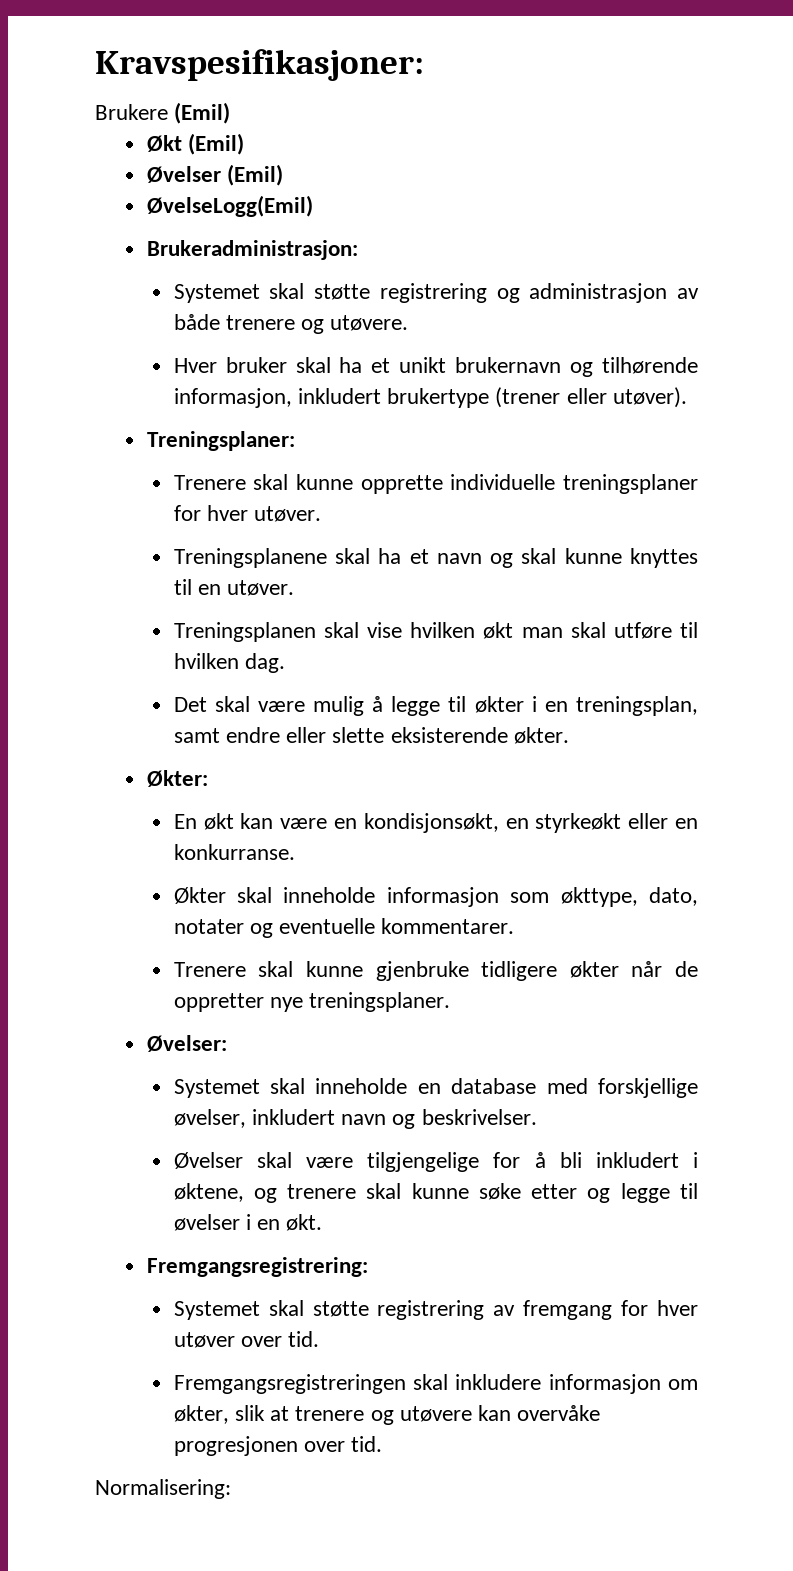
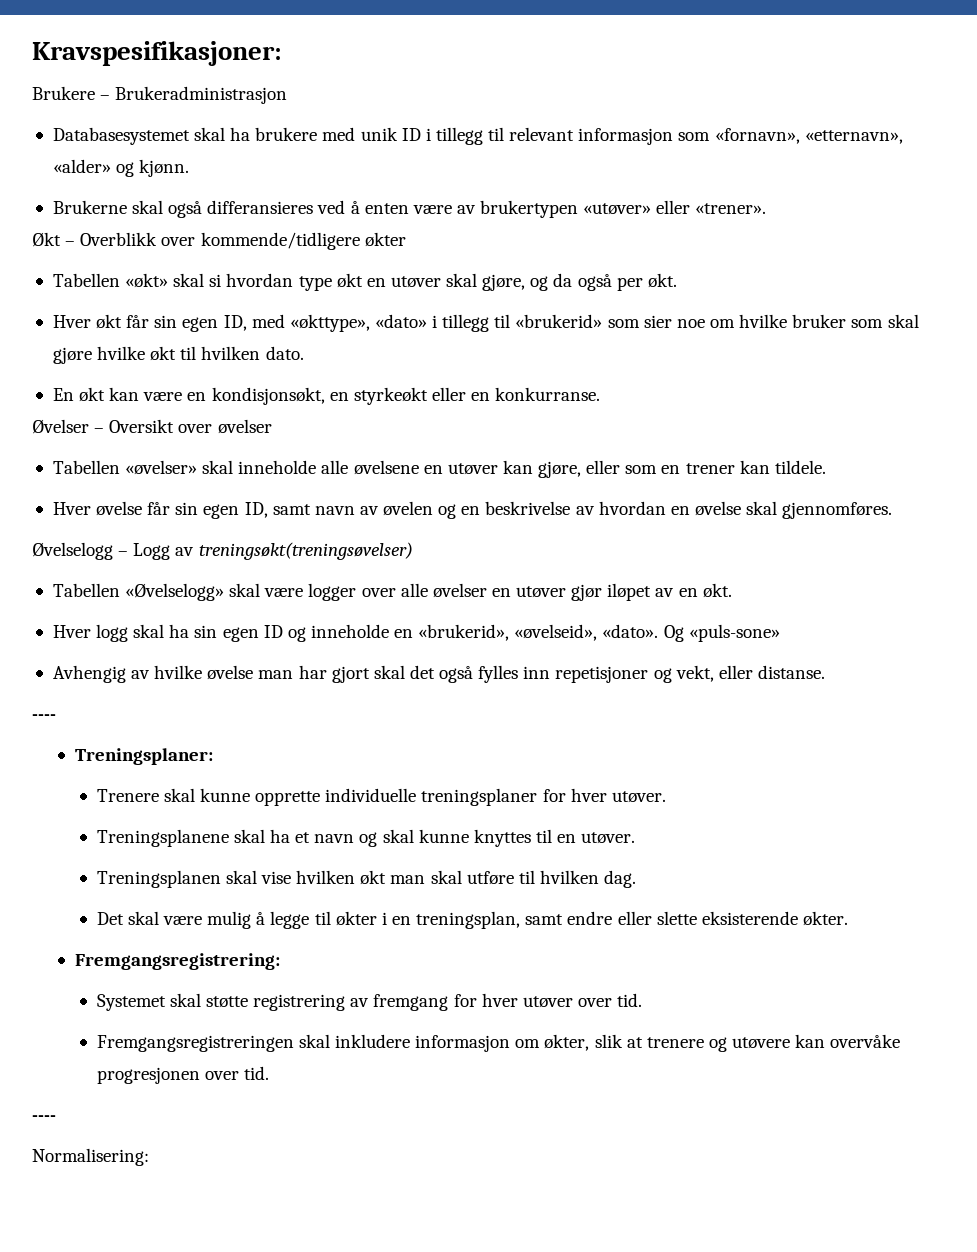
- Brukere (Emil)
- Økt (Emil)
- Øvelser (Emil)
- ØvelseLogg(Emil)
- Brukeradministrasjon:
- Systemet skal støtte registrering og administrasjon av både trenere og utøvere.
- Hver bruker skal ha et unikt brukernavn og tilhørende informasjon, inkludert brukertype (trener eller utøver).
+ Brukere – Brukeradministrasjon
+ Databasesystemet skal ha brukere med unik ID i tillegg til relevant informasjon som «fornavn», «etternavn», «alder» og kjønn.
+ Brukerne skal også differansieres ved å enten være av brukertypen «utøver» eller «trener».
+ Økt – Overblikk over kommende/tidligere økter
+ Tabellen «økt» skal si hvordan type økt en utøver skal gjøre, og da også per økt.
+ Hver økt får sin egen ID, med «økttype», «dato» i tillegg til «brukerid» som sier noe om hvilke bruker som skal gjøre hvilke økt til hvilken dato.
+ En økt kan være en kondisjonsøkt, en styrkeøkt eller en konkurranse.
+ Øvelser – Oversikt over øvelser
+ Tabellen «øvelser» skal inneholde alle øvelsene en utøver kan gjøre, eller som en trener kan tildele.
+ Hver øvelse får sin egen ID, samt navn av øvelen og en beskrivelse av hvordan en øvelse skal gjennomføres.
+ Øvelselogg – Logg av treningsøkt(treningsøvelser)
+ Tabellen «Øvelselogg» skal være logger over alle øvelser en utøver gjør iløpet av en økt.
+ Hver logg skal ha sin egen ID og inneholde en «brukerid», «øvelseid», «dato». Og «puls-sone»
+ Avhengig av hvilke øvelse man har gjort skal det også fylles inn repetisjoner og vekt, eller distanse.
+ ----
- Økter:
- En økt kan være en kondisjonsøkt, en styrkeøkt eller en konkurranse.
- Økter skal inneholde informasjon som økttype, dato, notater og eventuelle kommentarer.
- Trenere skal kunne gjenbruke tidligere økter når de oppretter nye treningsplaner.
- Øvelser:
- Systemet skal inneholde en database med forskjellige øvelser, inkludert navn og beskrivelser.
- Øvelser skal være tilgjengelige for å bli inkludert i øktene, og trenere skal kunne søke etter og legge til øvelser i en økt.
  Fremgangsregistreringen skal inkludere informasjon om økter, slik at trenere og utøvere kan overvåke progresjonen over tid.
+ ----

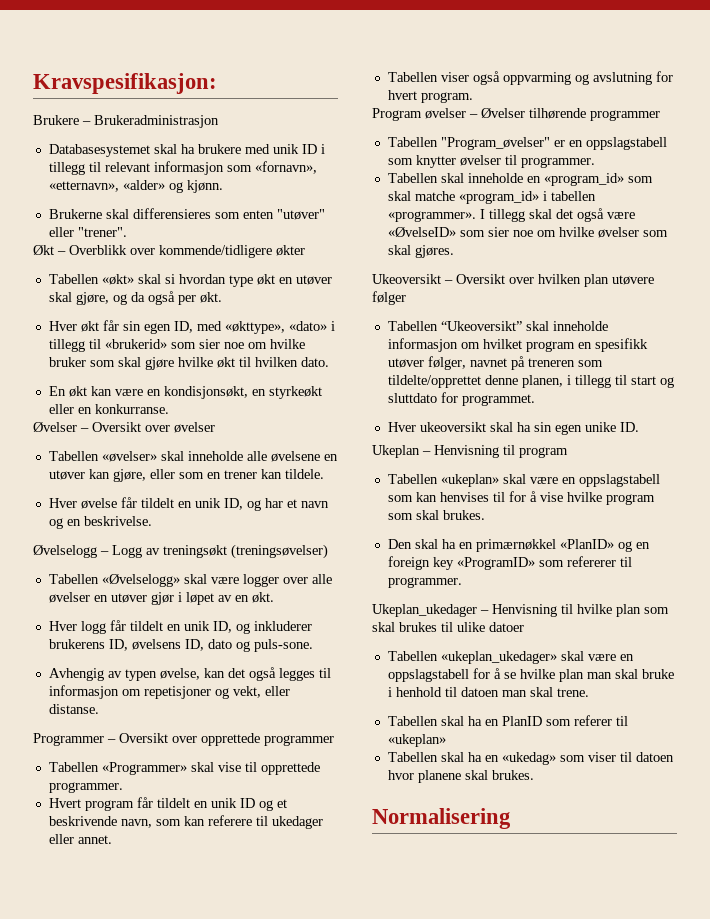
- Kravspesifikasjoner:
+ Kravspesifikasjon:
- Brukerne skal også differansieres ved å enten være av brukertypen «utøver» eller «trener».
+ Brukerne skal differensieres som enten "utøver" eller "trener".
- Hver øvelse får sin egen ID, samt navn av øvelen og en beskrivelse av hvordan en øvelse skal gjennomføres.
+ Hver øvelse får tildelt en unik ID, og har et navn og en beskrivelse.
- Øvelselogg – Logg av treningsøkt(treningsøvelser)
+ Øvelselogg – Logg av treningsøkt (treningsøvelser)
- Tabellen «Øvelselogg» skal være logger over alle øvelser en utøver gjør iløpet av en økt.
+ Tabellen «Øvelselogg» skal være logger over alle øvelser en utøver gjør i løpet av en økt.
- Hver logg skal ha sin egen ID og inneholde en «brukerid», «øvelseid», «dato». Og «puls-sone»
- Avhengig av hvilke øvelse man har gjort skal det også fylles inn repetisjoner og vekt, eller distanse.
- ----
- Treningsplaner:
- Trenere skal kunne opprette individuelle treningsplaner for hver utøver.
- Treningsplanene skal ha et navn og skal kunne knyttes til en utøver.
- Treningsplanen skal vise hvilken økt man skal utføre til hvilken dag.
- Det skal være mulig å legge til økter i en treningsplan, samt endre eller slette eksisterende økter.
- Fremgangsregistrering:
- Systemet skal støtte registrering av fremgang for hver utøver over tid.
- Fremgangsregistreringen skal inkludere informasjon om økter, slik at trenere og utøvere kan overvåke progresjonen over tid.
- ----
- Normalisering:
+ Hver logg får tildelt en unik ID, og inkluderer brukerens ID, øvelsens ID, dato og puls-sone.
+ Avhengig av typen øvelse, kan det også legges til informasjon om repetisjoner og vekt, eller distanse.
+ Programmer – Oversikt over opprettede programmer
+ Tabellen «Programmer» skal vise til opprettede programmer.
+ Hvert program får tildelt en unik ID og et beskrivende navn, som kan referere til ukedager eller annet.
+ Tabellen viser også oppvarming og avslutning for hvert program.
+ Program øvelser – Øvelser tilhørende programmer
+ Tabellen "Program_øvelser" er en oppslagstabell som knytter øvelser til programmer.
+ Tabellen skal inneholde en «program_id» som skal matche «program_id» i tabellen «programmer». I tillegg skal det også være «ØvelseID» som sier noe om hvilke øvelser som skal gjøres.
+ Ukeoversikt – Oversikt over hvilken plan utøvere følger
+ Tabellen “Ukeoversikt” skal inneholde informasjon om hvilket program en spesifikk utøver følger, navnet på treneren som tildelte/opprettet denne planen, i tillegg til start og sluttdato for programmet.
+ Hver ukeoversikt skal ha sin egen unike ID.
+ Ukeplan – Henvisning til program
+ Tabellen «ukeplan» skal være en oppslagstabell som kan henvises til for å vise hvilke program som skal brukes.
+ Den skal ha en primærnøkkel «PlanID» og en foreign key «ProgramID» som refererer til programmer.
+ Ukeplan_ukedager – Henvisning til hvilke plan som skal brukes til ulike datoer
+ Tabellen «ukeplan_ukedager» skal være en oppslagstabell for å se hvilke plan man skal bruke i henhold til datoen man skal trene.
+ Tabellen skal ha en PlanID som referer til «ukeplan»
+ Tabellen skal ha en «ukedag» som viser til datoen hvor planene skal brukes.
+ Normalisering

